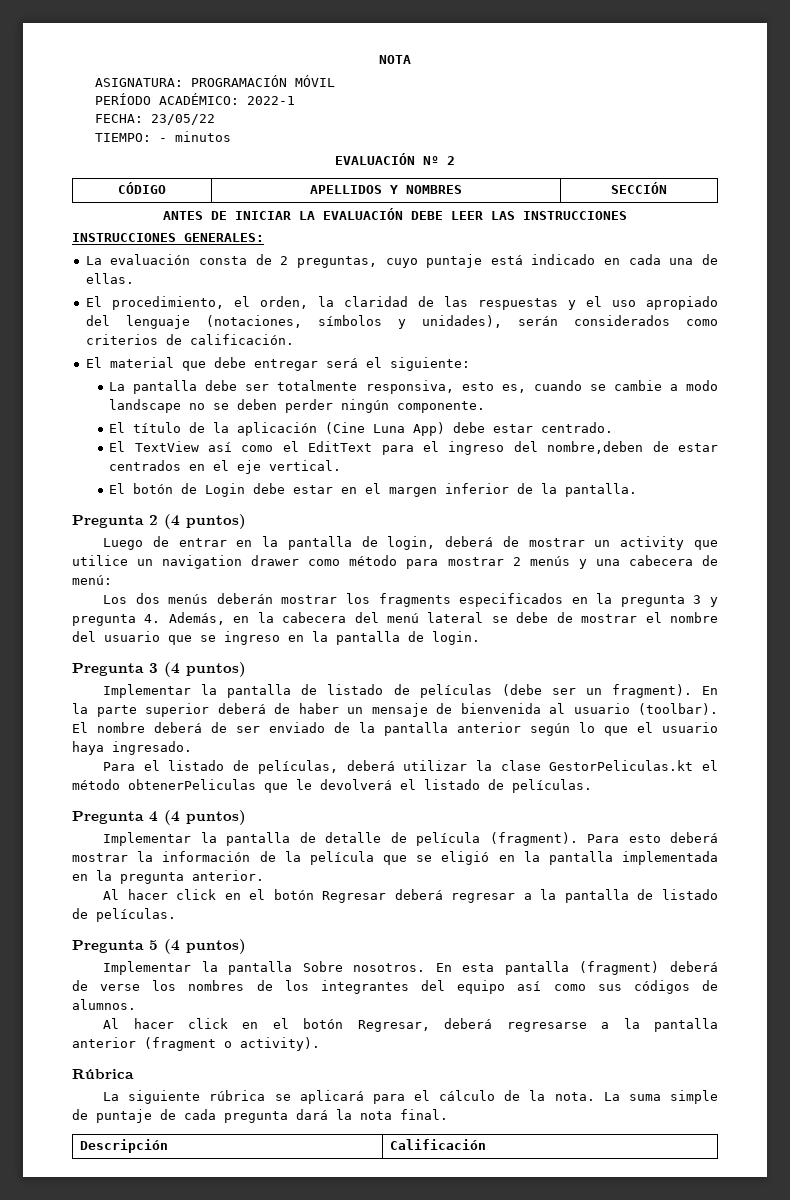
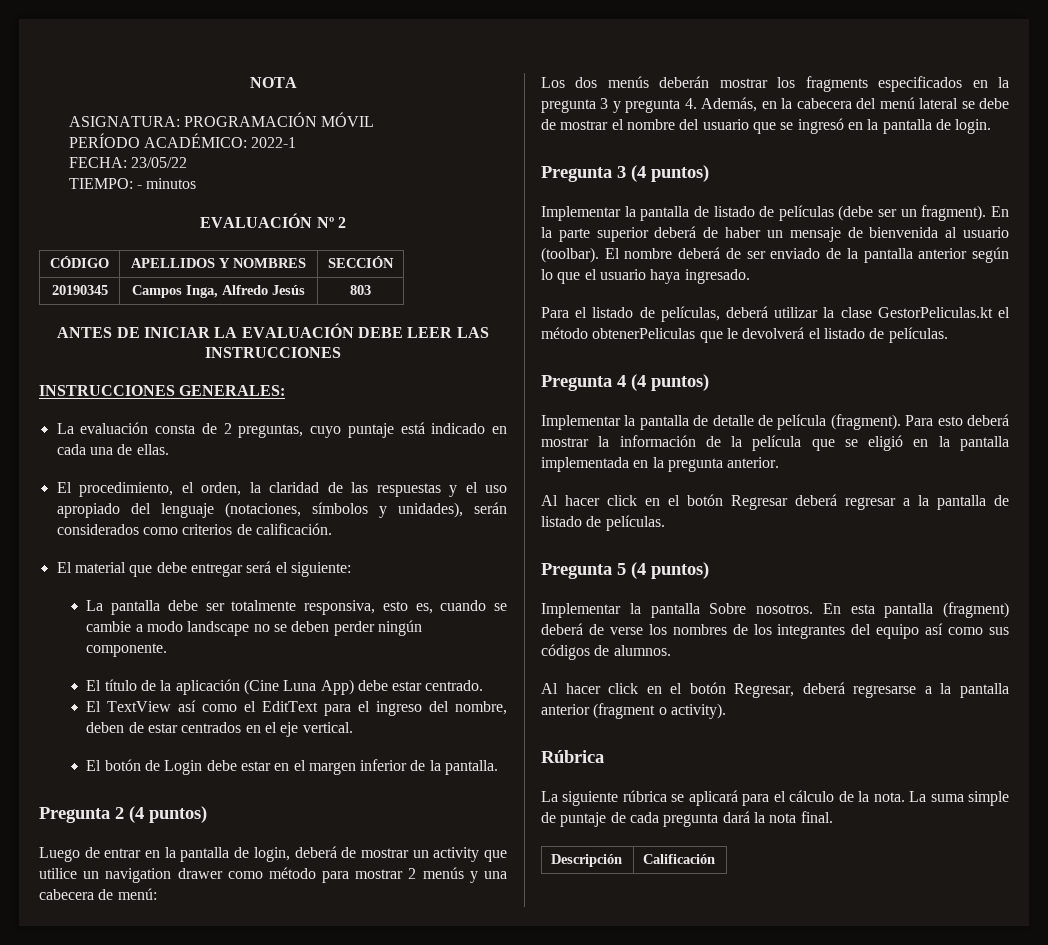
+ 20190345 | Campos Inga, Alfredo Jesús | 803
- El TextView así como el EditText para el ingreso del nombre,deben de estar centrados en el eje vertical.
+ El TextView así como el EditText para el ingreso del nombre, deben de estar centrados en el eje vertical.
- Los dos menús deberán mostrar los fragments especificados en la pregunta 3 y pregunta 4. Además, en la cabecera del menú lateral se debe de mostrar el nombre del usuario que se ingreso en la pantalla de login.
+ Los dos menús deberán mostrar los fragments especificados en la pregunta 3 y pregunta 4. Además, en la cabecera del menú lateral se debe de mostrar el nombre del usuario que se ingresó en la pantalla de login.

